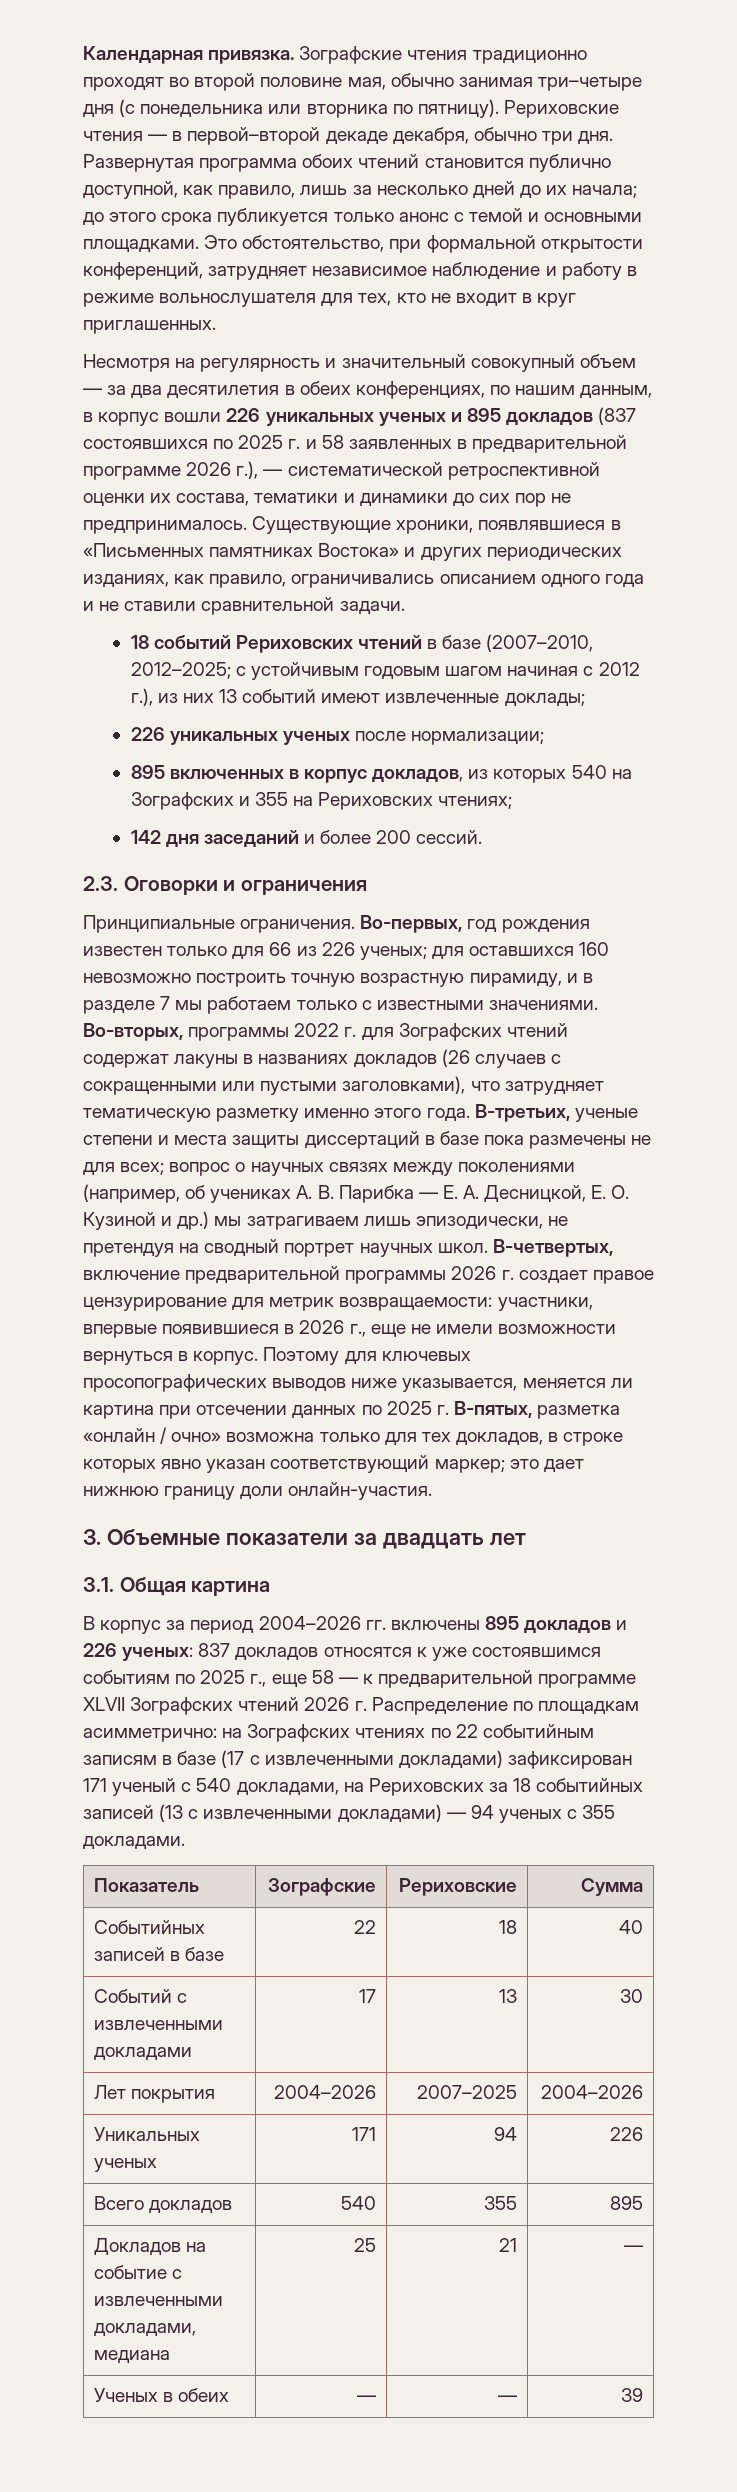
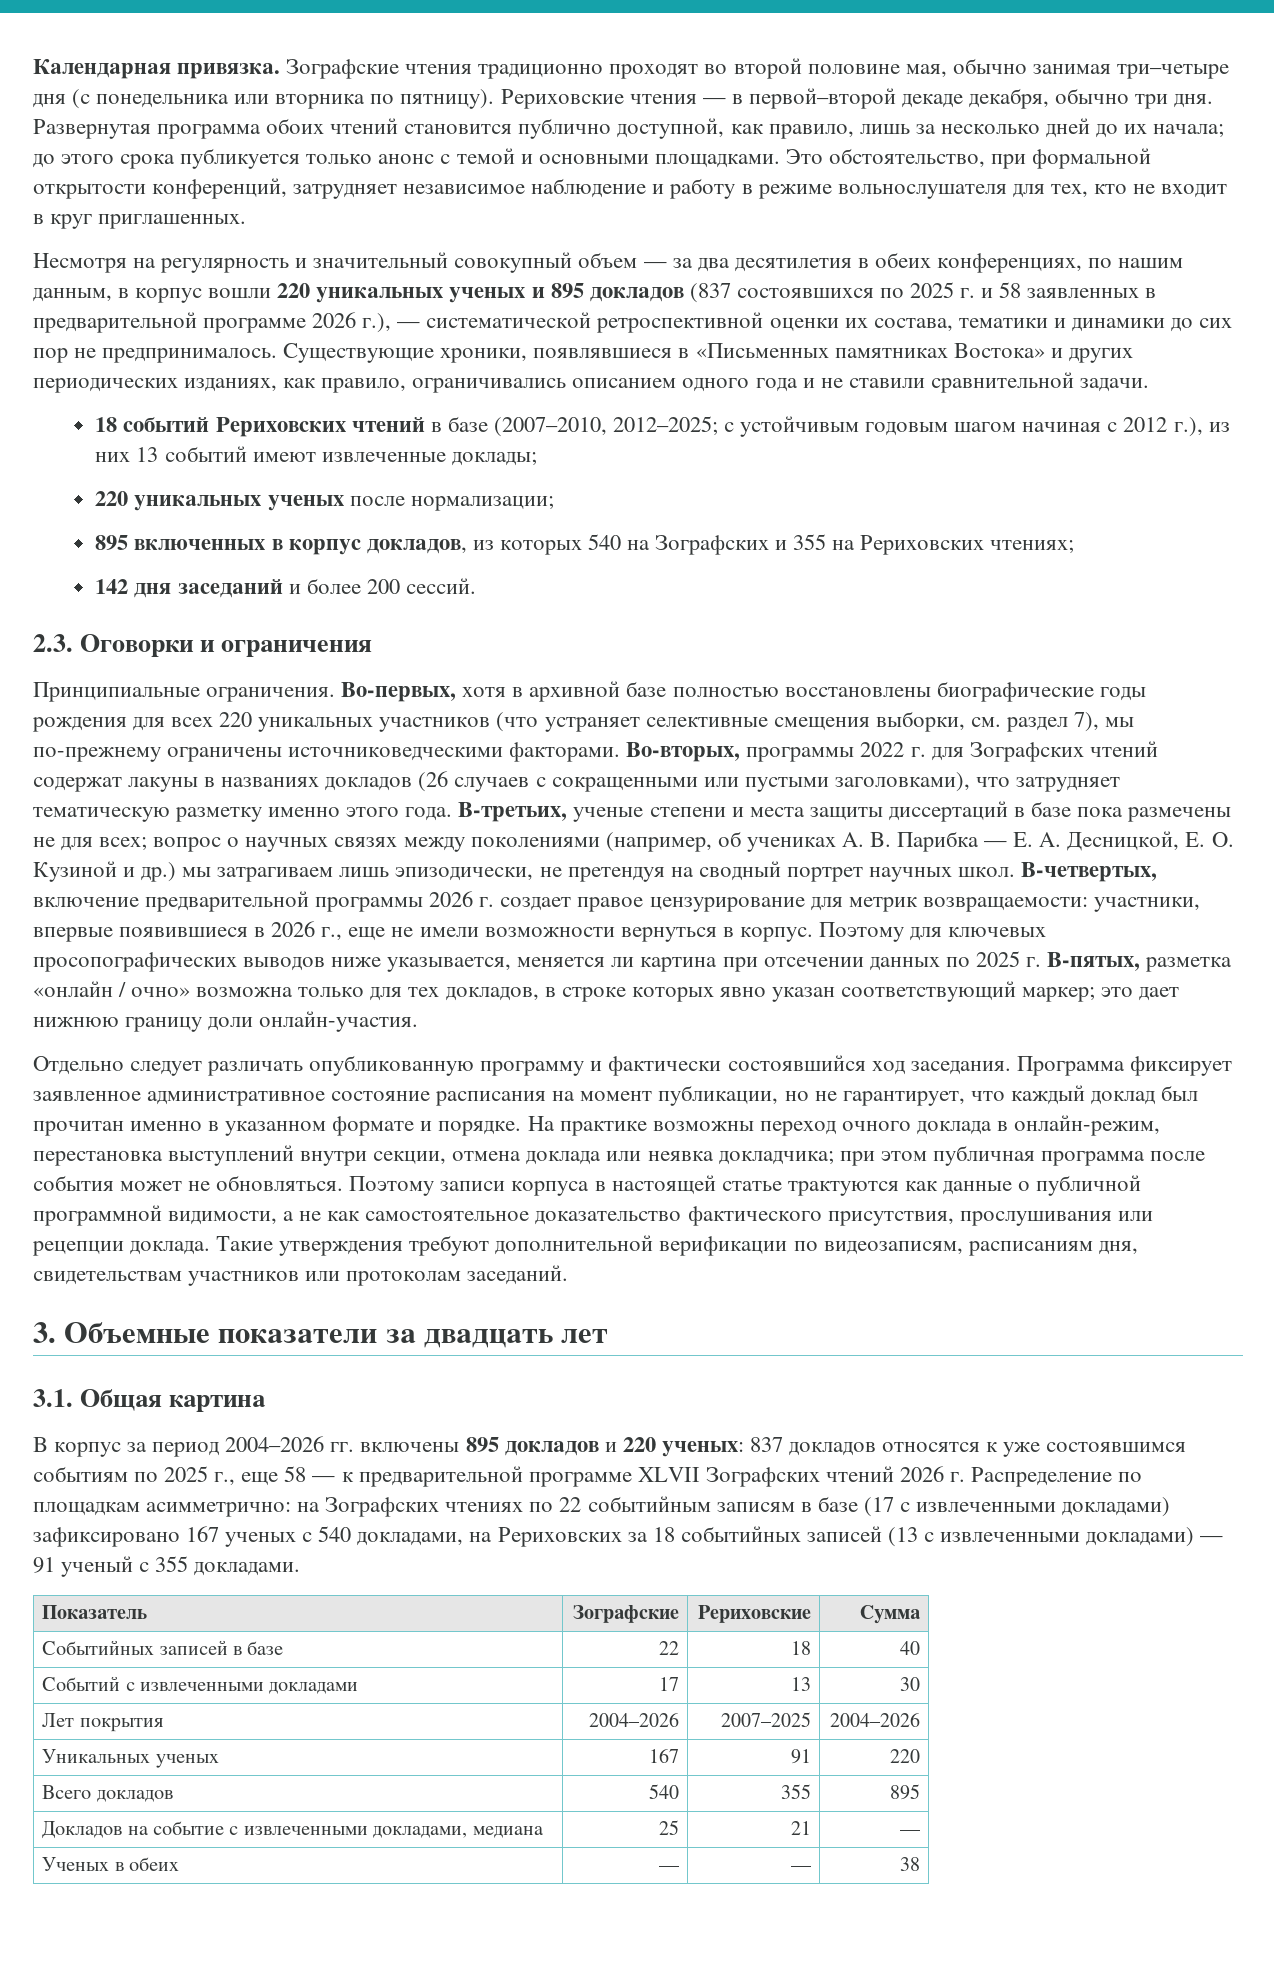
- Несмотря на регулярность и значительный совокупный объем — за два десятилетия в обеих конференциях, по нашим данным, в корпус вошли 226 уникальных ученых и 895 докладов (837 состоявшихся по 2025 г. и 58 заявленных в предварительной программе 2026 г.), — систематической ретроспективной оценки их состава, тематики и динамики до сих пор не предпринималось.
+ Несмотря на регулярность и значительный совокупный объем — за два десятилетия в обеих конференциях, по нашим данным, в корпус вошли 220 уникальных ученых и 895 докладов (837 состоявшихся по 2025 г. и 58 заявленных в предварительной программе 2026 г.), — систематической ретроспективной оценки их состава, тематики и динамики до сих пор не предпринималось.
- 226 уникальных ученых после нормализации;
+ 220 уникальных ученых после нормализации;
- Во-первых, год рождения известен только для 66 из 226 ученых; для оставшихся 160 невозможно построить точную возрастную пирамиду, и в разделе 7 мы работаем только с известными значениями.
+ Во-первых, хотя в архивной базе полностью восстановлены биографические годы рождения для всех 220 уникальных участников (что устраняет селективные смещения выборки, см. раздел 7), мы по-прежнему ограничены источниковедческими факторами.
+ Отдельно следует различать опубликованную программу и фактически состоявшийся ход заседания. Программа фиксирует заявленное административное состояние расписания на момент публикации, но не гарантирует, что каждый доклад был прочитан именно в указанном формате и порядке. На практике возможны переход очного доклада в онлайн-режим, перестановка выступлений внутри секции, отмена доклада или неявка докладчика; при этом публичная программа после события может не обновляться. Поэтому записи корпуса в настоящей статье трактуются как данные о публичной программной видимости, а не как самостоятельное доказательство фактического присутствия, прослушивания или рецепции доклада. Такие утверждения требуют дополнительной верификации по видеозаписям, расписаниям дня, свидетельствам участников или протоколам заседаний.
- В корпус за период 2004–2026 гг. включены 895 докладов и 226 ученых:
+ В корпус за период 2004–2026 гг. включены 895 докладов и 220 ученых:
- на Зографских чтениях по 22 событийным записям в базе (17 с извлеченными докладами) зафиксирован 171 ученый с 540 докладами, на Рериховских за 18 событийных записей (13 с извлеченными докладами) — 94 ученых с 355 докладами.
+ на Зографских чтениях по 22 событийным записям в базе (17 с извлеченными докладами) зафиксировано 167 ученых с 540 докладами, на Рериховских за 18 событийных записей (13 с извлеченными докладами) — 91 ученый с 355 докладами.
- Уникальных ученых | 171 | 94 | 226
+ Уникальных ученых | 167 | 91 | 220
- Ученых в обеих | — | — | 39
+ Ученых в обеих | — | — | 38

